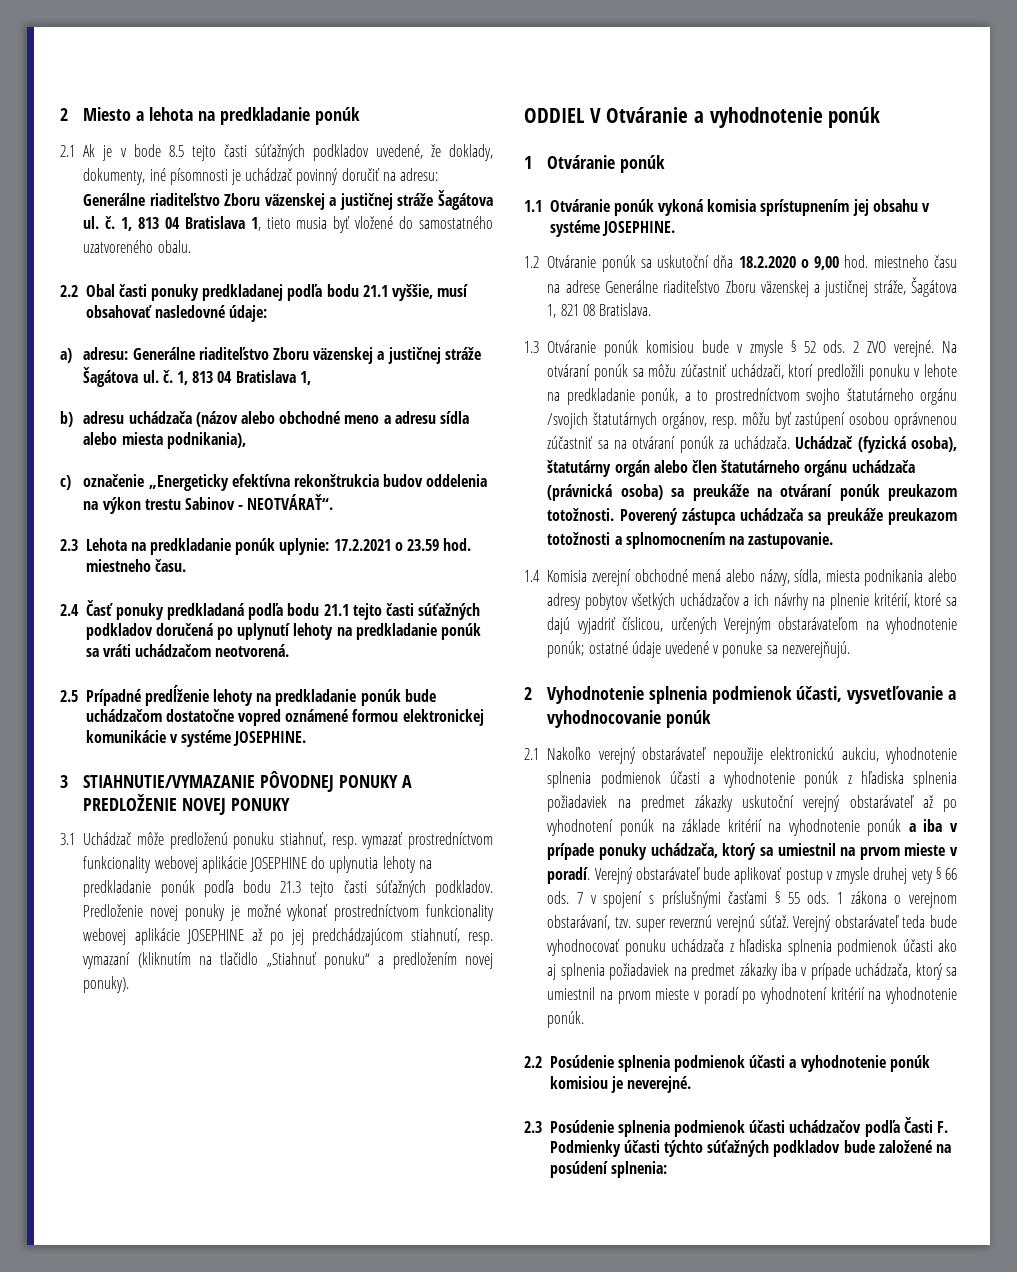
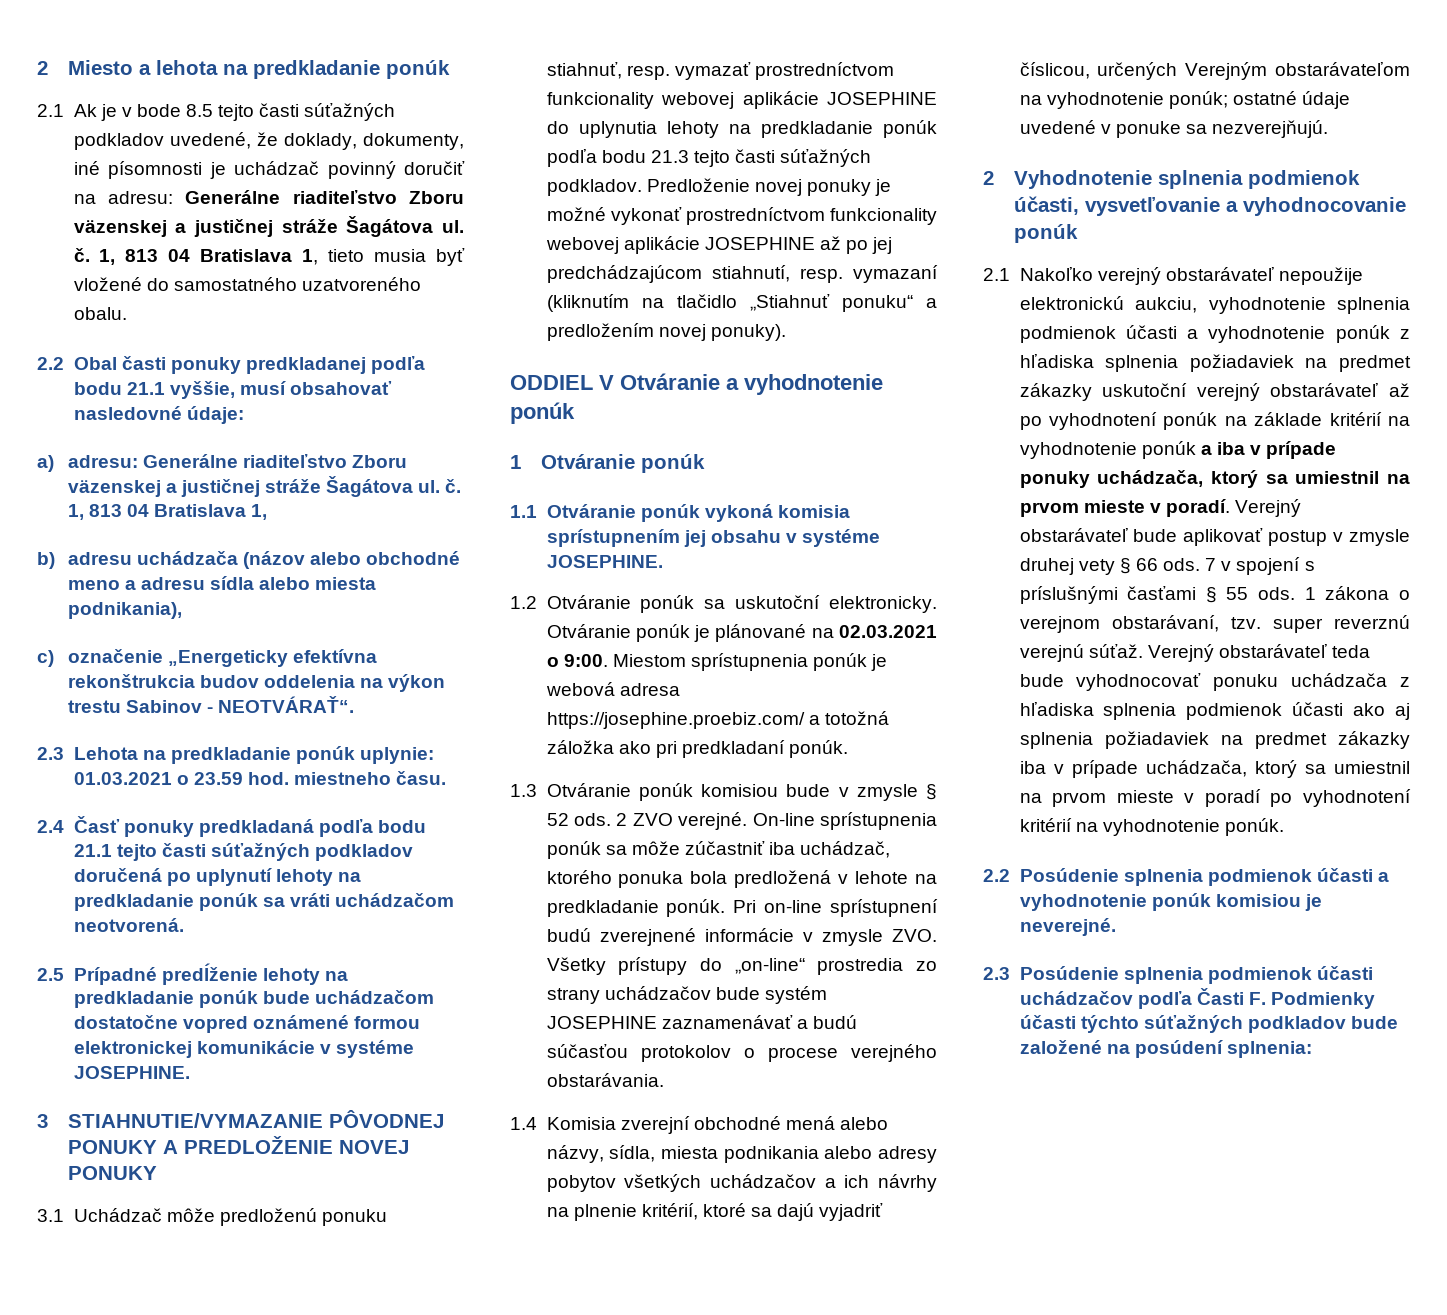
- 2.3 Lehota na predkladanie ponúk uplynie: 17.2.2021 o 23.59 hod. miestneho času.
+ 2.3 Lehota na predkladanie ponúk uplynie: 01.03.2021 o 23.59 hod. miestneho času.
- 1.2 Otváranie ponúk sa uskutoční dňa 18.2.2020 o 9,00 hod. miestneho času na adrese Generálne riaditeľstvo Zboru väzenskej a justičnej stráže, Šagátova 1, 821 08 Bratislava.
+ 1.2 Otváranie ponúk sa uskutoční elektronicky. Otváranie ponúk je plánované na 02.03.2021 o 9:00. Miestom sprístupnenia ponúk je webová adresa https://josephine.proebiz.com/ a totožná záložka ako pri predkladaní ponúk.
- Na otváraní ponúk sa môžu zúčastniť uchádzači, ktorí predložili ponuku v lehote na predkladanie ponúk, a to prostredníctvom svojho štatutárneho orgánu /svojich štatutárnych orgánov, resp. môžu byť zastúpení osobou oprávnenou zúčastniť sa na otváraní ponúk za uchádzača. Uchádzač (fyzická osoba), štatutárny orgán alebo člen štatutárneho orgánu uchádzača (právnická osoba) sa preukáže na otváraní ponúk preukazom totožnosti. Poverený zástupca uchádzača sa preukáže preukazom totožnosti a splnomocnením na zastupovanie.
+ On-line sprístupnenia ponúk sa môže zúčastniť iba uchádzač, ktorého ponuka bola predložená v lehote na predkladanie ponúk. Pri on-line sprístupnení budú zverejnené informácie v zmysle ZVO. Všetky prístupy do „on-line“ prostredia zo strany uchádzačov bude systém JOSEPHINE zaznamenávať a budú súčasťou protokolov o procese verejného obstarávania.

